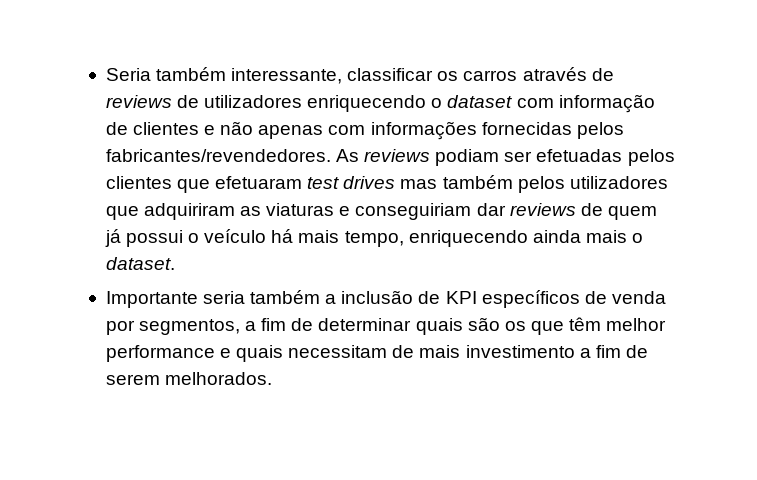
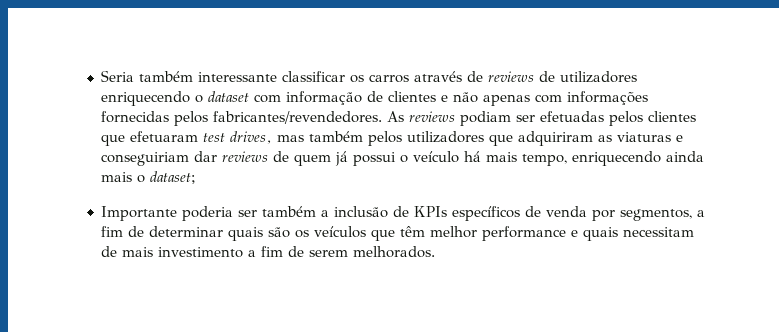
- Seria também interessante, classificar os carros através de reviews de utilizadores enriquecendo o dataset com informação de clientes e não apenas com informações fornecidas pelos fabricantes/revendedores.
+ Seria também interessante classificar os carros através de reviews de utilizadores enriquecendo o dataset com informação de clientes e não apenas com informações fornecidas pelos fabricantes/revendedores.
- As reviews podiam ser efetuadas pelos clientes que efetuaram test drives mas também pelos utilizadores que adquiriram as viaturas e conseguiriam dar reviews de quem já possui o veículo há mais tempo, enriquecendo ainda mais o dataset.
+ As reviews podiam ser efetuadas pelos clientes que efetuaram test drives, mas também pelos utilizadores que adquiriram as viaturas e conseguiriam dar reviews de quem já possui o veículo há mais tempo, enriquecendo ainda mais o dataset;
- Importante seria também a inclusão de KPI específicos de venda por segmentos, a fim de determinar quais são os que têm melhor performance e quais necessitam de mais investimento a fim de serem melhorados.
+ Importante poderia ser também a inclusão de KPIs específicos de venda por segmentos, a fim de determinar quais são os veículos que têm melhor performance e quais necessitam de mais investimento a fim de serem melhorados.

